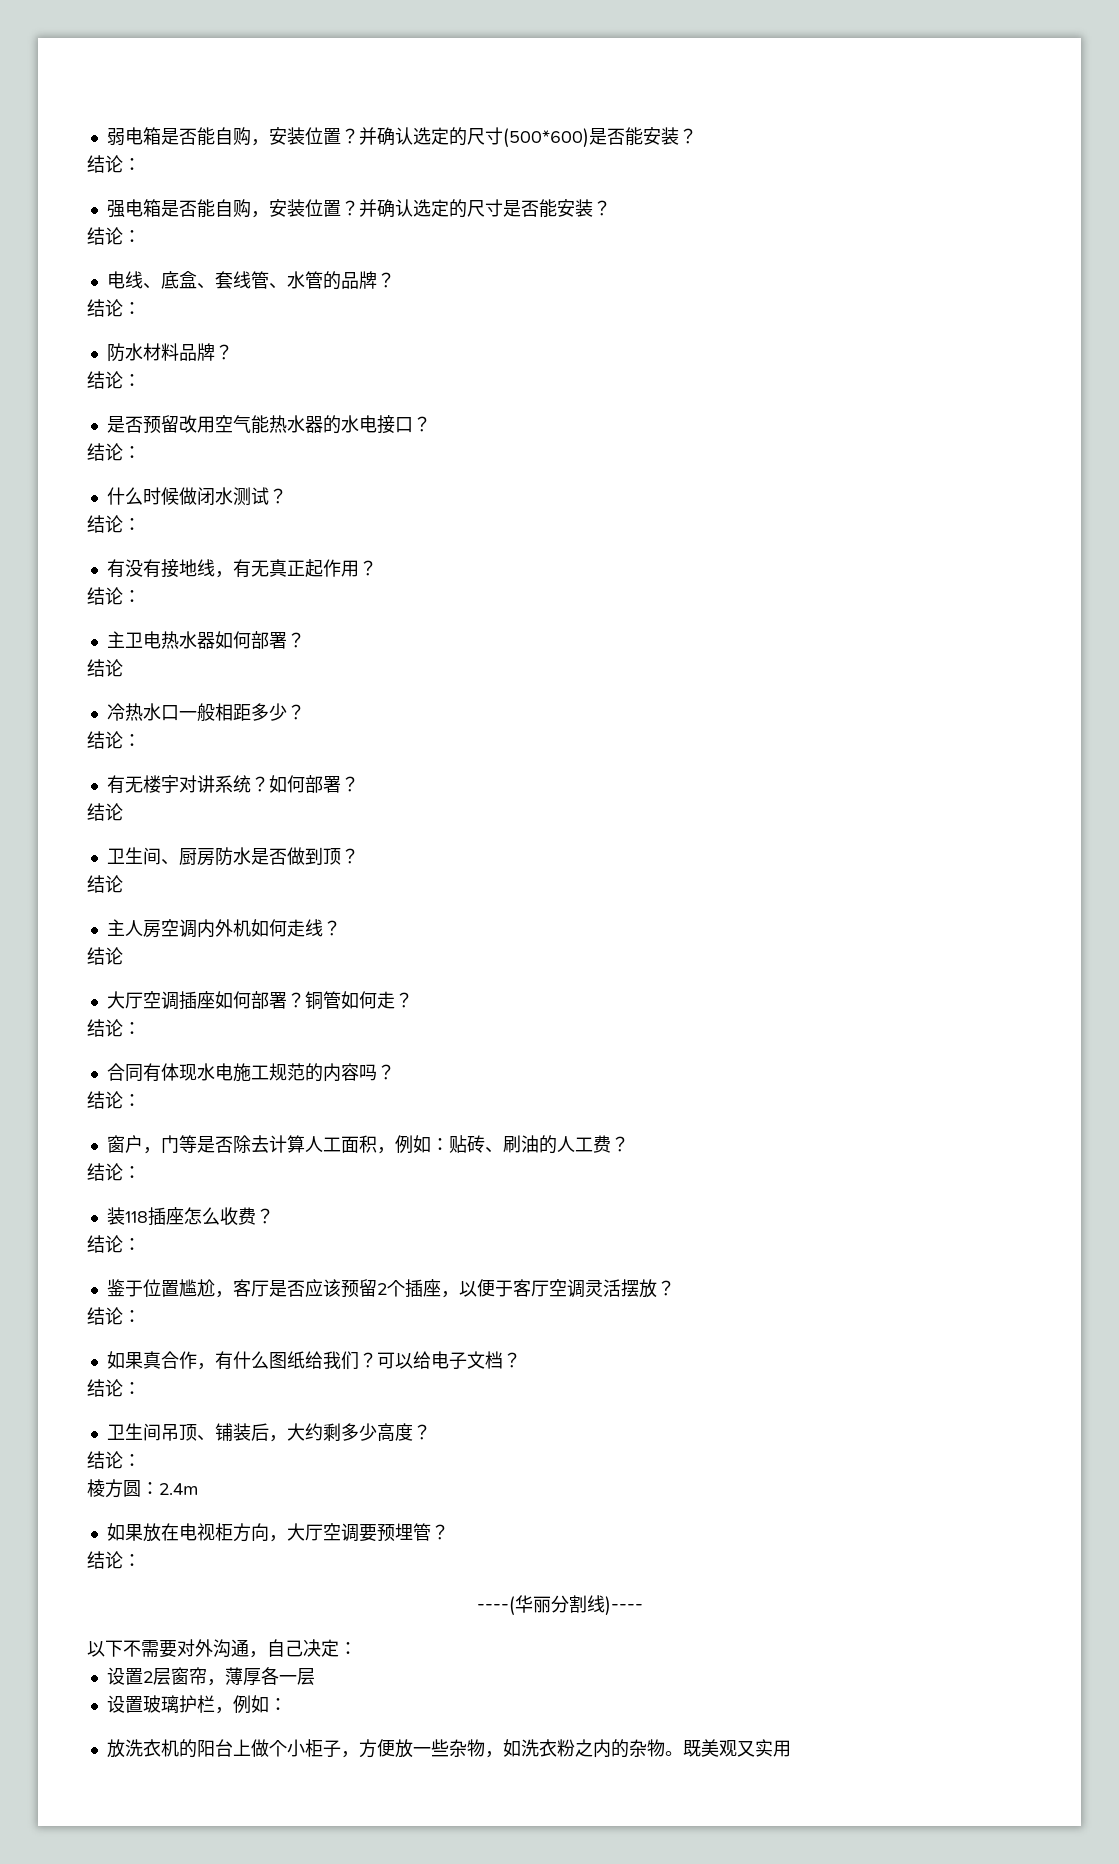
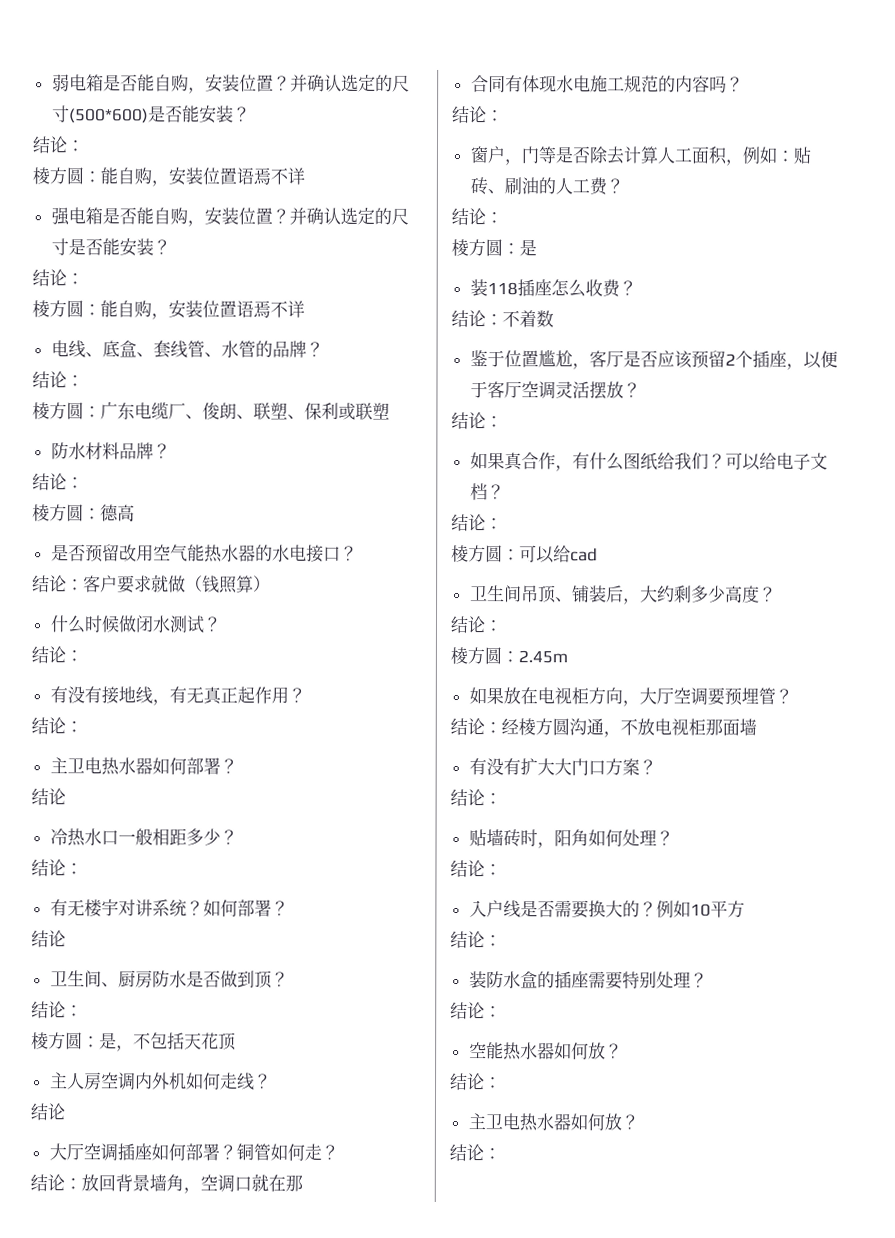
  并确认选定的尺寸(500*600)是否能安装？
  结论：
+ 棱方圆：能自购，安装位置语焉不详
  并确认选定的尺寸是否能安装？
  结论：
+ 棱方圆：能自购，安装位置语焉不详
+ 棱方圆：广东电缆厂、俊朗、联塑、保利或联塑
+ 棱方圆：德高
  是否预留改用空气能热水器的水电接口？
- 结论：
+ 结论：客户要求就做（钱照算）
  卫生间、厨房防水是否做到顶？
- 结论
+ 结论：
+ 棱方圆：是，不包括天花顶
  铜管如何走？
- 结论：
+ 结论：放回背景墙角，空调口就在那
  窗户，门等是否除去计算人工面积，例如：贴砖、刷油的人工费？
  结论：
+ 棱方圆：是
  装118插座怎么收费？
- 结论：
+ 结论：不着数
+ 棱方圆：可以给cad
- 棱方圆：2.4m
+ 棱方圆：2.45m
  如果放在电视柜方向，大厅空调要预埋管？
+ 结论：经棱方圆沟通，不放电视柜那面墙
+ 有没有扩大大门口方案？
  结论：
- ----(华丽分割线)----
- 以下不需要对外沟通，自己决定：
- 设置2层窗帘，薄厚各一层
- 设置玻璃护栏，例如：
- 放洗衣机的阳台上做个小柜子，方便放一些杂物，如洗衣粉之内的杂物。既美观又实用
+ 贴墙砖时，阳角如何处理？
+ 结论：
+ 入户线是否需要换大的？例如10平方
+ 结论：
+ 装防水盒的插座需要特别处理？
+ 结论：
+ 空能热水器如何放？
+ 结论：
+ 主卫电热水器如何放？
+ 结论：

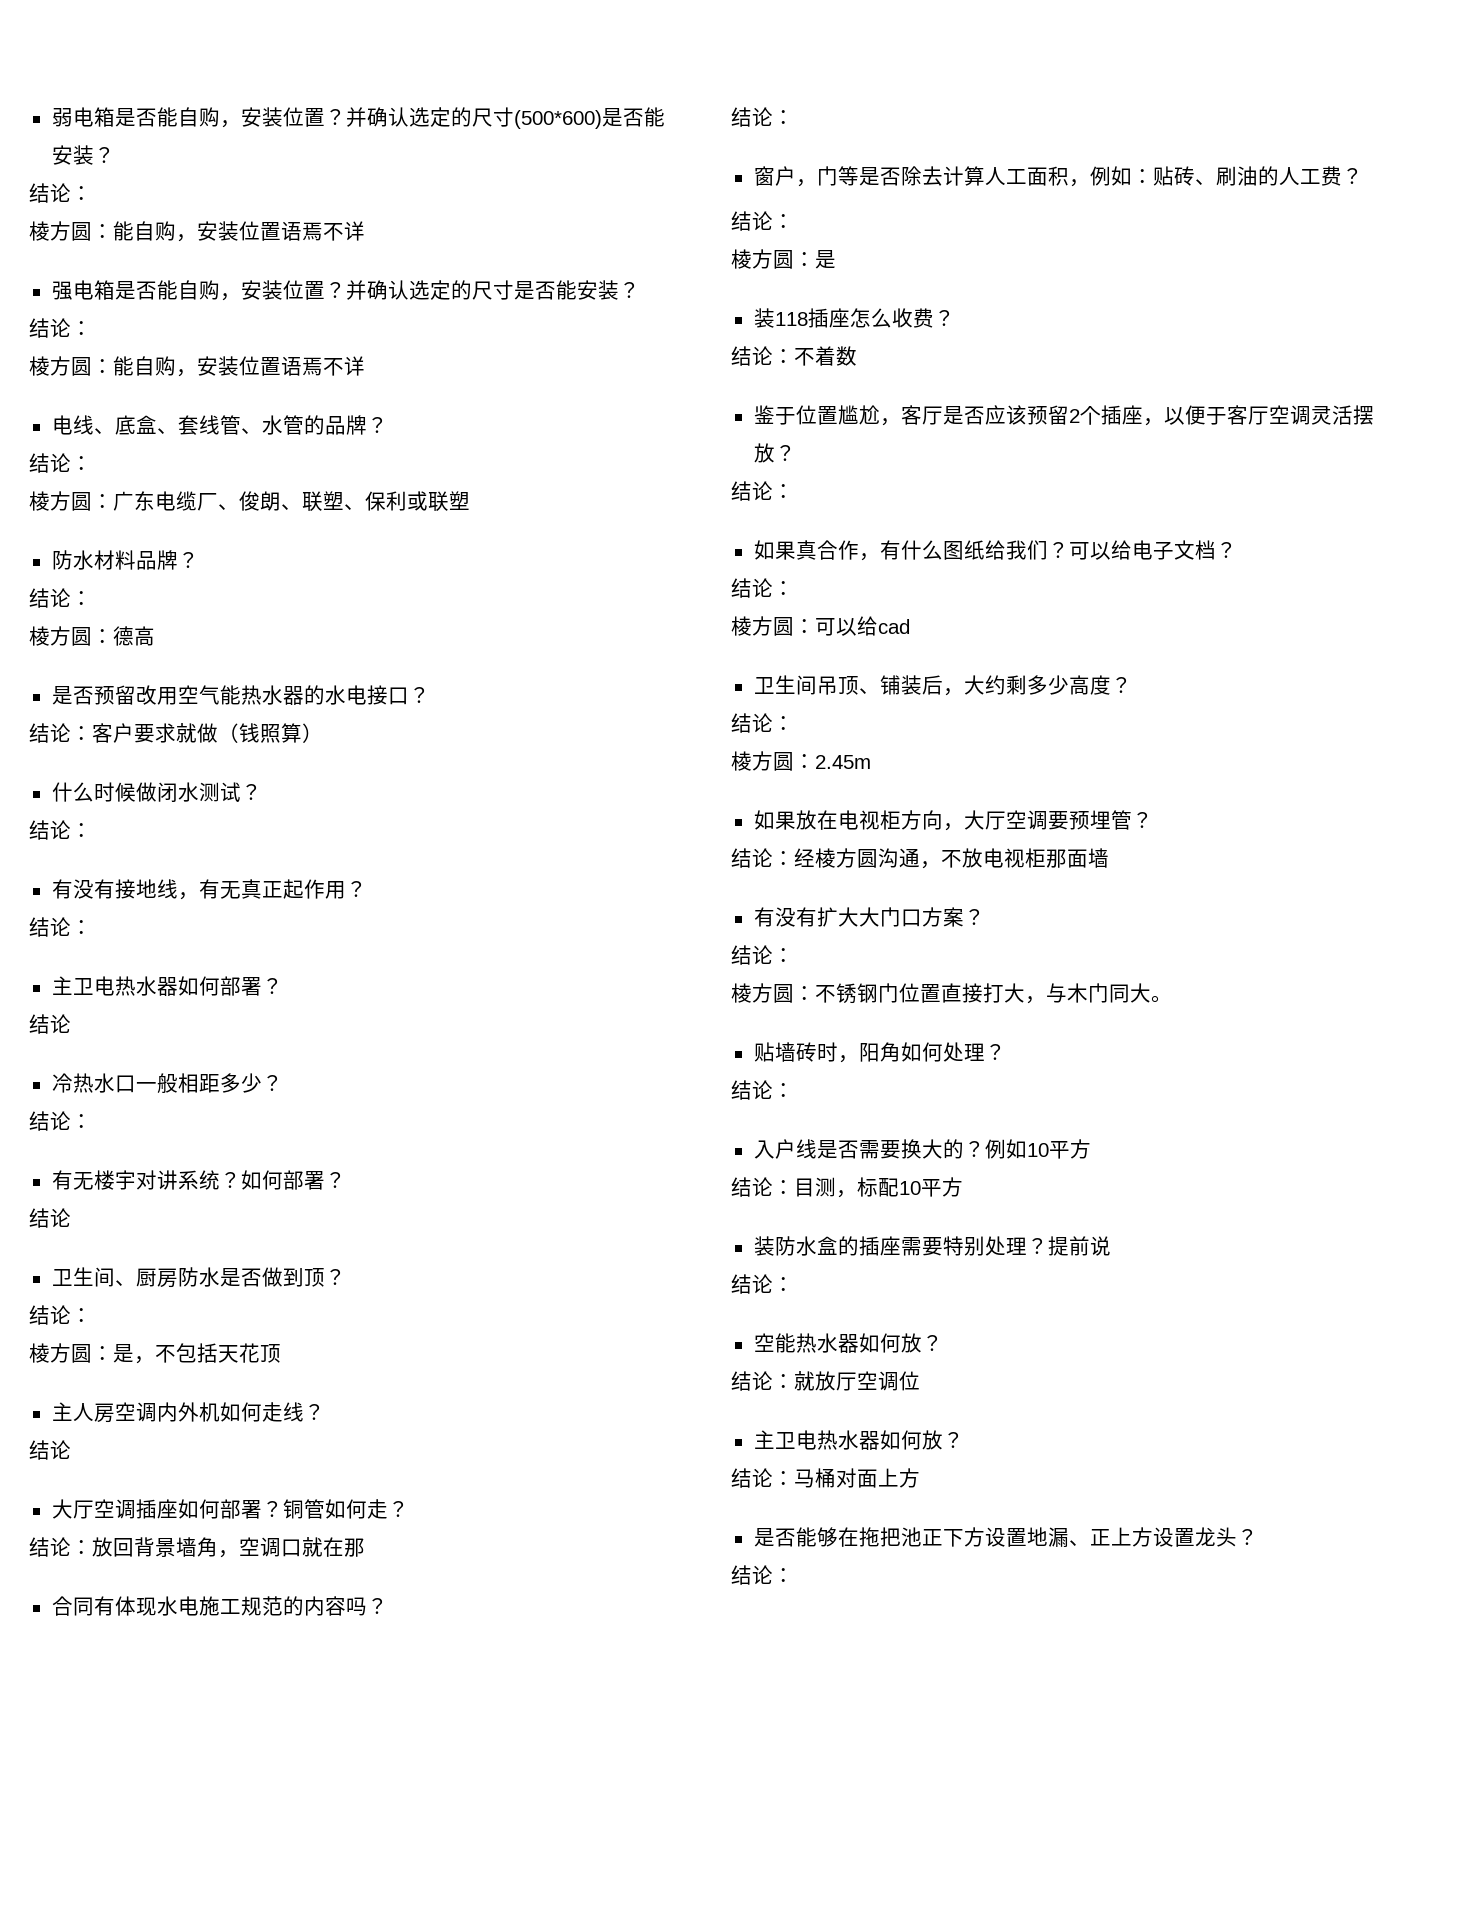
+ 棱方圆：不锈钢门位置直接打大，与木门同大。
  例如10平方
- 结论：
+ 结论：目测，标配10平方
+ 提前说
  空能热水器如何放？
- 结论：
+ 结论：就放厅空调位
+ 结论：马桶对面上方
+ 是否能够在拖把池正下方设置地漏、正上方设置龙头？

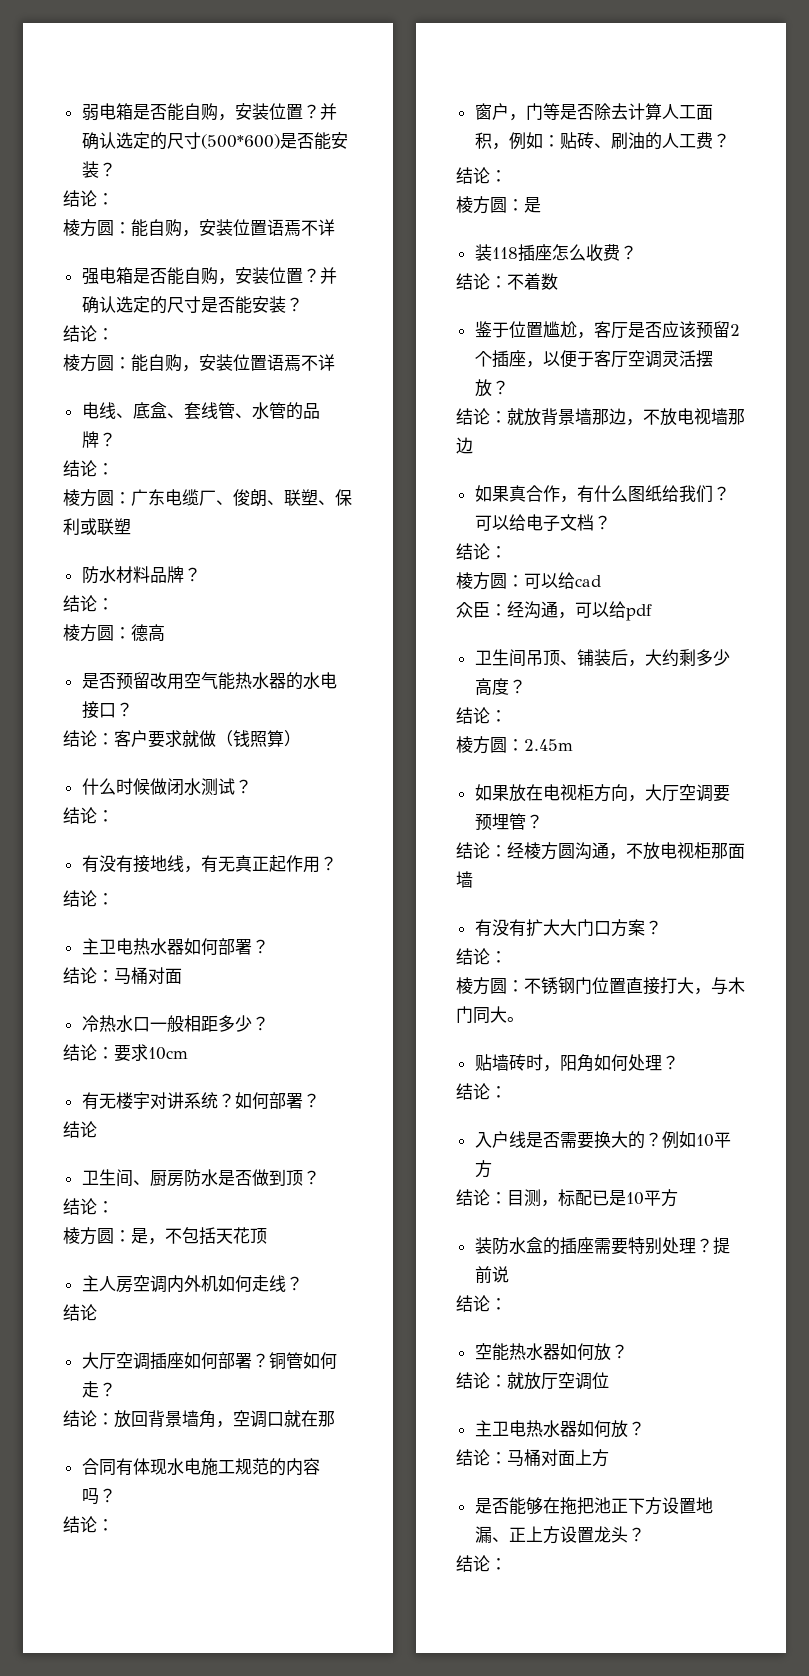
  主卫电热水器如何部署？
- 结论
+ 结论：马桶对面
  冷热水口一般相距多少？
- 结论：
+ 结论：要求10cm
  鉴于位置尴尬，客厅是否应该预留2个插座，以便于客厅空调灵活摆放？
- 结论：
+ 结论：就放背景墙那边，不放电视墙那边
+ 众臣：经沟通，可以给pdf
- 结论：目测，标配10平方
+ 结论：目测，标配已是10平方

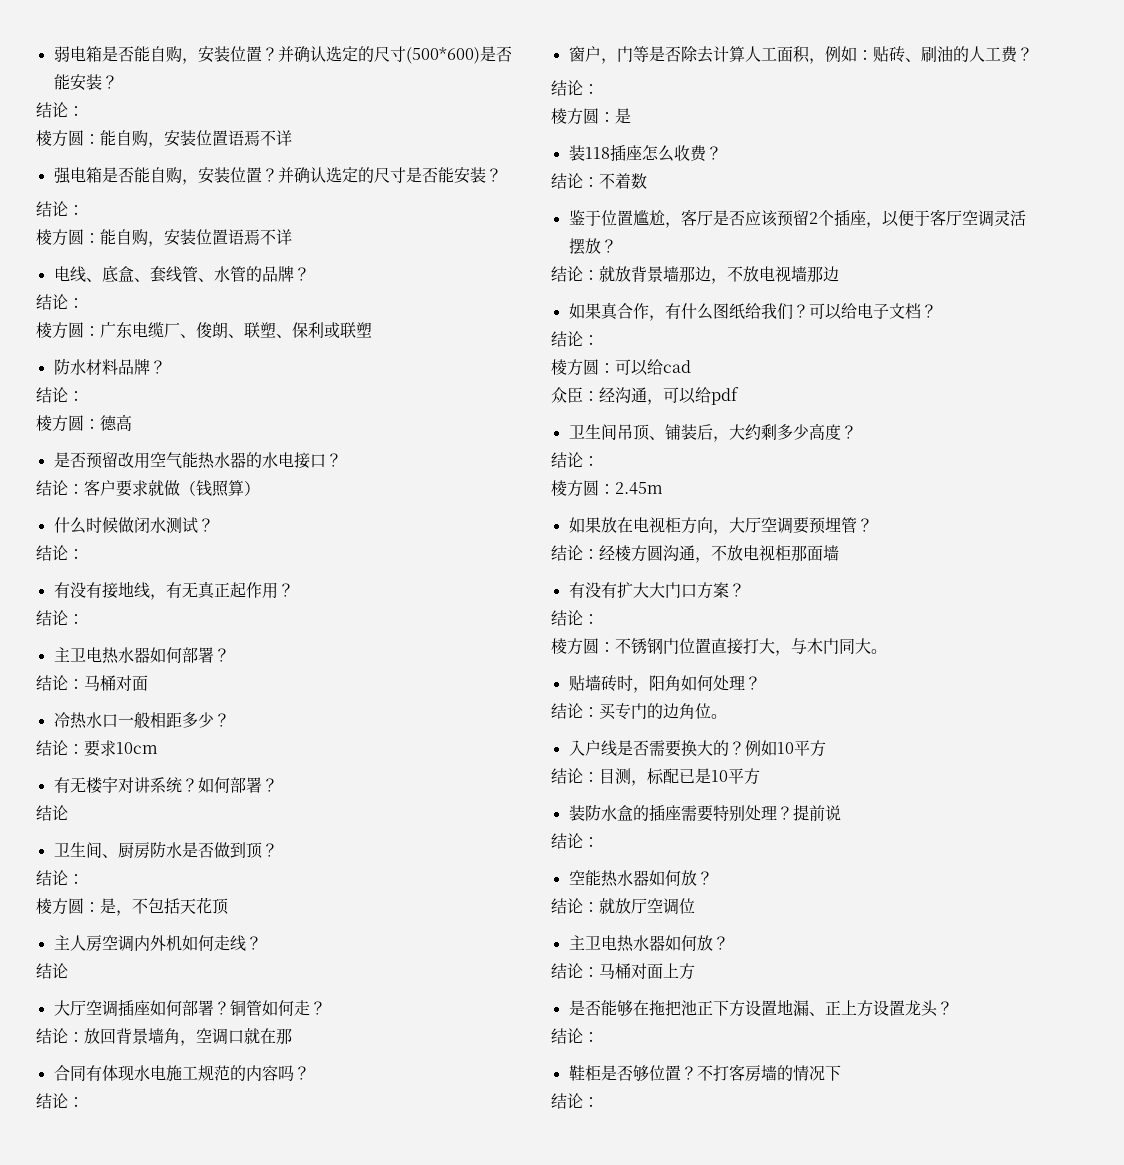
  贴墙砖时，阳角如何处理？
- 结论：
+ 结论：买专门的边角位。
+ 鞋柜是否够位置？不打客房墙的情况下
+ 结论：

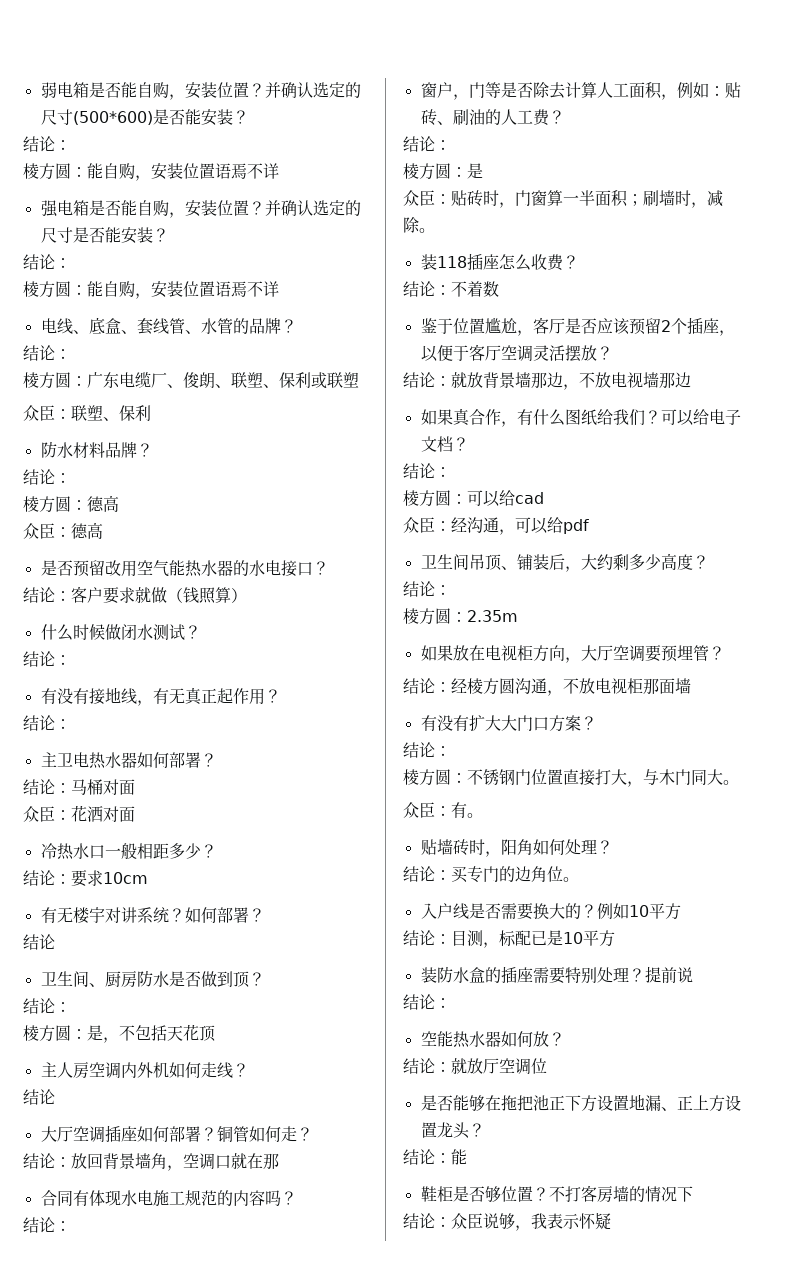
+ 众臣：联塑、保利
+ 众臣：德高
+ 众臣：花洒对面
+ 众臣：贴砖时，门窗算一半面积；刷墙时，减除。
- 棱方圆：2.45m
+ 棱方圆：2.35m
+ 众臣：有。
- 主卫电热水器如何放？
- 结论：马桶对面上方
  是否能够在拖把池正下方设置地漏、正上方设置龙头？
- 结论：
+ 结论：能
  不打客房墙的情况下
- 结论：
+ 结论：众臣说够，我表示怀疑

